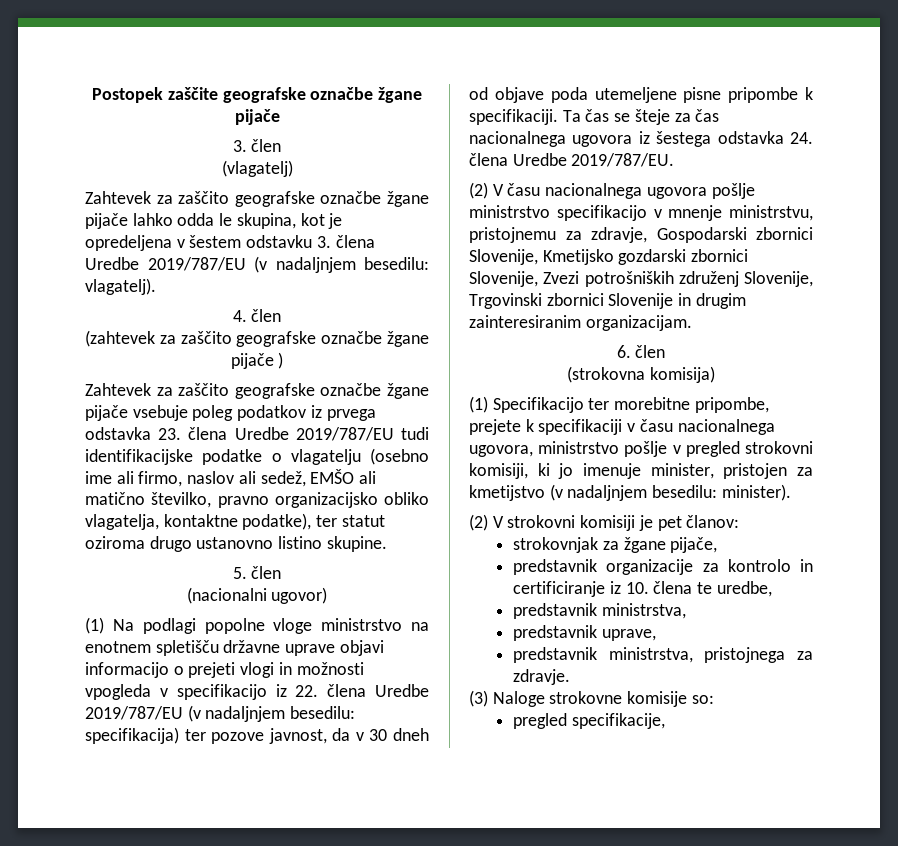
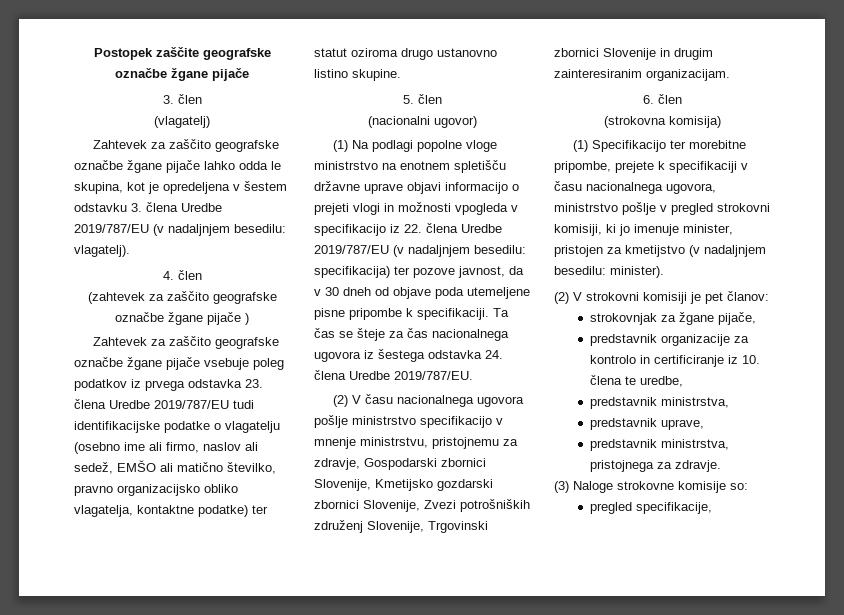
- Zahtevek za zaščito geografske označbe žgane pijače vsebuje poleg podatkov iz prvega odstavka 23. člena Uredbe 2019/787/EU tudi identifikacijske podatke o vlagatelju (osebno ime ali firmo, naslov ali sedež, EMŠO ali matično številko, pravno organizacijsko obliko vlagatelja, kontaktne podatke), ter statut oziroma drugo ustanovno listino skupine.
+ Zahtevek za zaščito geografske označbe žgane pijače vsebuje poleg podatkov iz prvega odstavka 23. člena Uredbe 2019/787/EU tudi identifikacijske podatke o vlagatelju (osebno ime ali firmo, naslov ali sedež, EMŠO ali matično številko, pravno organizacijsko obliko vlagatelja, kontaktne podatke) ter statut oziroma drugo ustanovno listino skupine.

